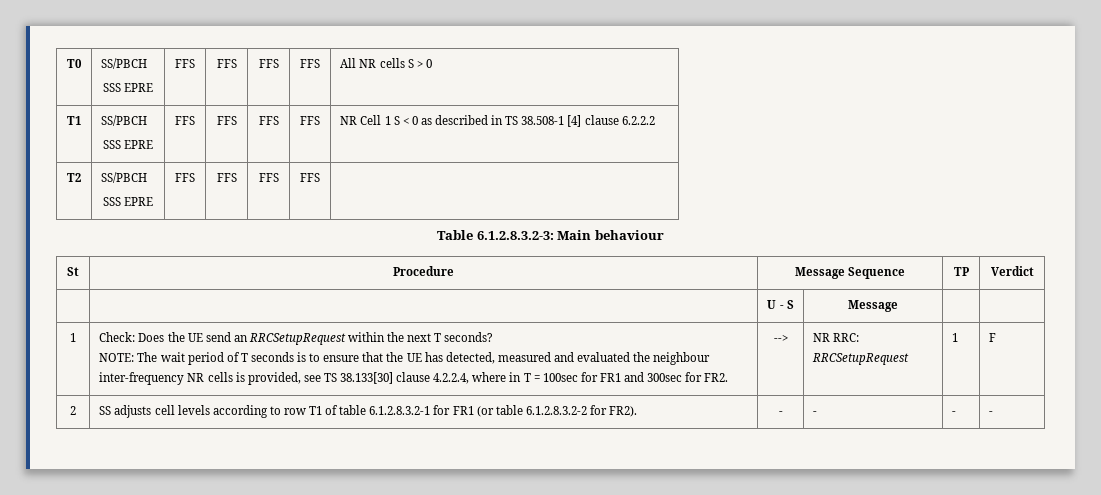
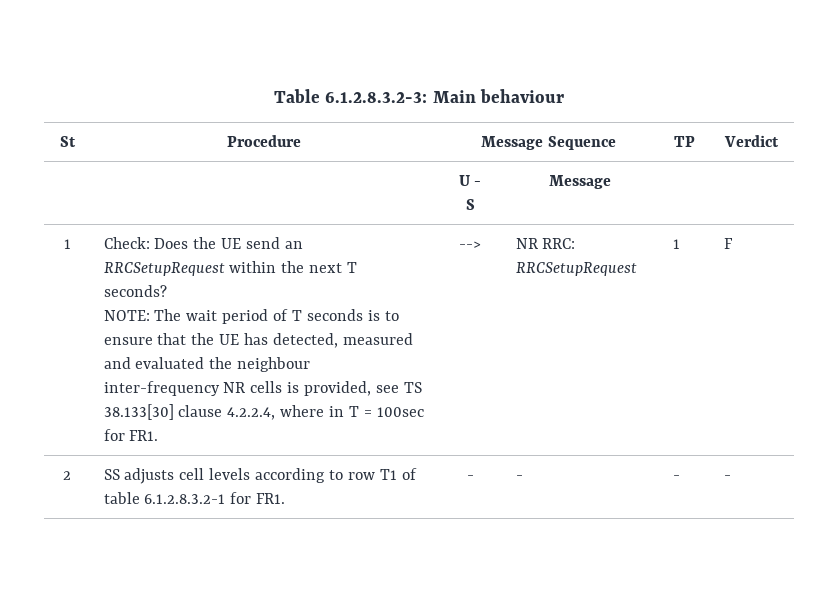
- T0 | SS/PBCH
- SSS EPRE | FFS | FFS | FFS | FFS | All NR cells S > 0
- T1 | SS/PBCH
- SSS EPRE | FFS | FFS | FFS | FFS | NR Cell 1 S < 0 as described in TS 38.508-1 [4] clause 6.2.2.2
- T2 | SS/PBCH
- SSS EPRE | FFS | FFS | FFS | FFS |
- NOTE: The wait period of T seconds is to ensure that the UE has detected, measured and evaluated the neighbour inter-frequency NR cells is provided, see TS 38.133[30] clause 4.2.2.4, where in T = 100sec for FR1 and 300sec for FR2.
+ NOTE: The wait period of T seconds is to ensure that the UE has detected, measured and evaluated the neighbour inter-frequency NR cells is provided, see TS 38.133[30] clause 4.2.2.4, where in T = 100sec for FR1.
- 2 | SS adjusts cell levels according to row T1 of table 6.1.2.8.3.2-1 for FR1 (or table 6.1.2.8.3.2-2 for FR2). | - | - | - | -
+ 2 | SS adjusts cell levels according to row T1 of table 6.1.2.8.3.2-1 for FR1. | - | - | - | -

